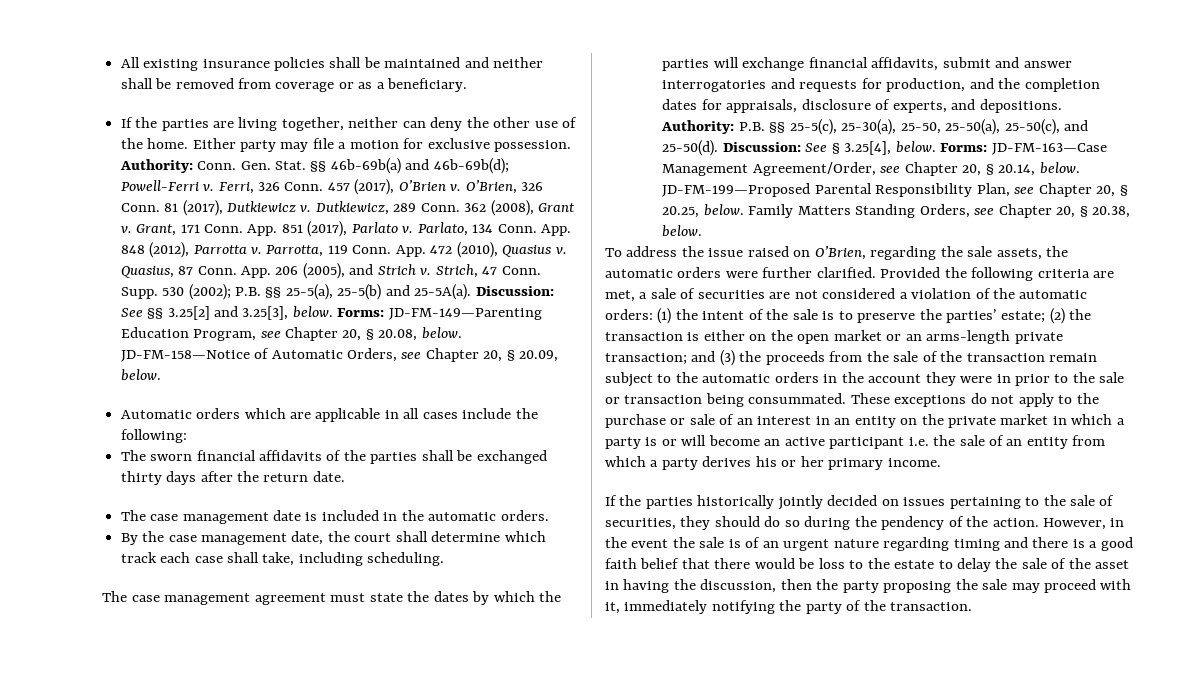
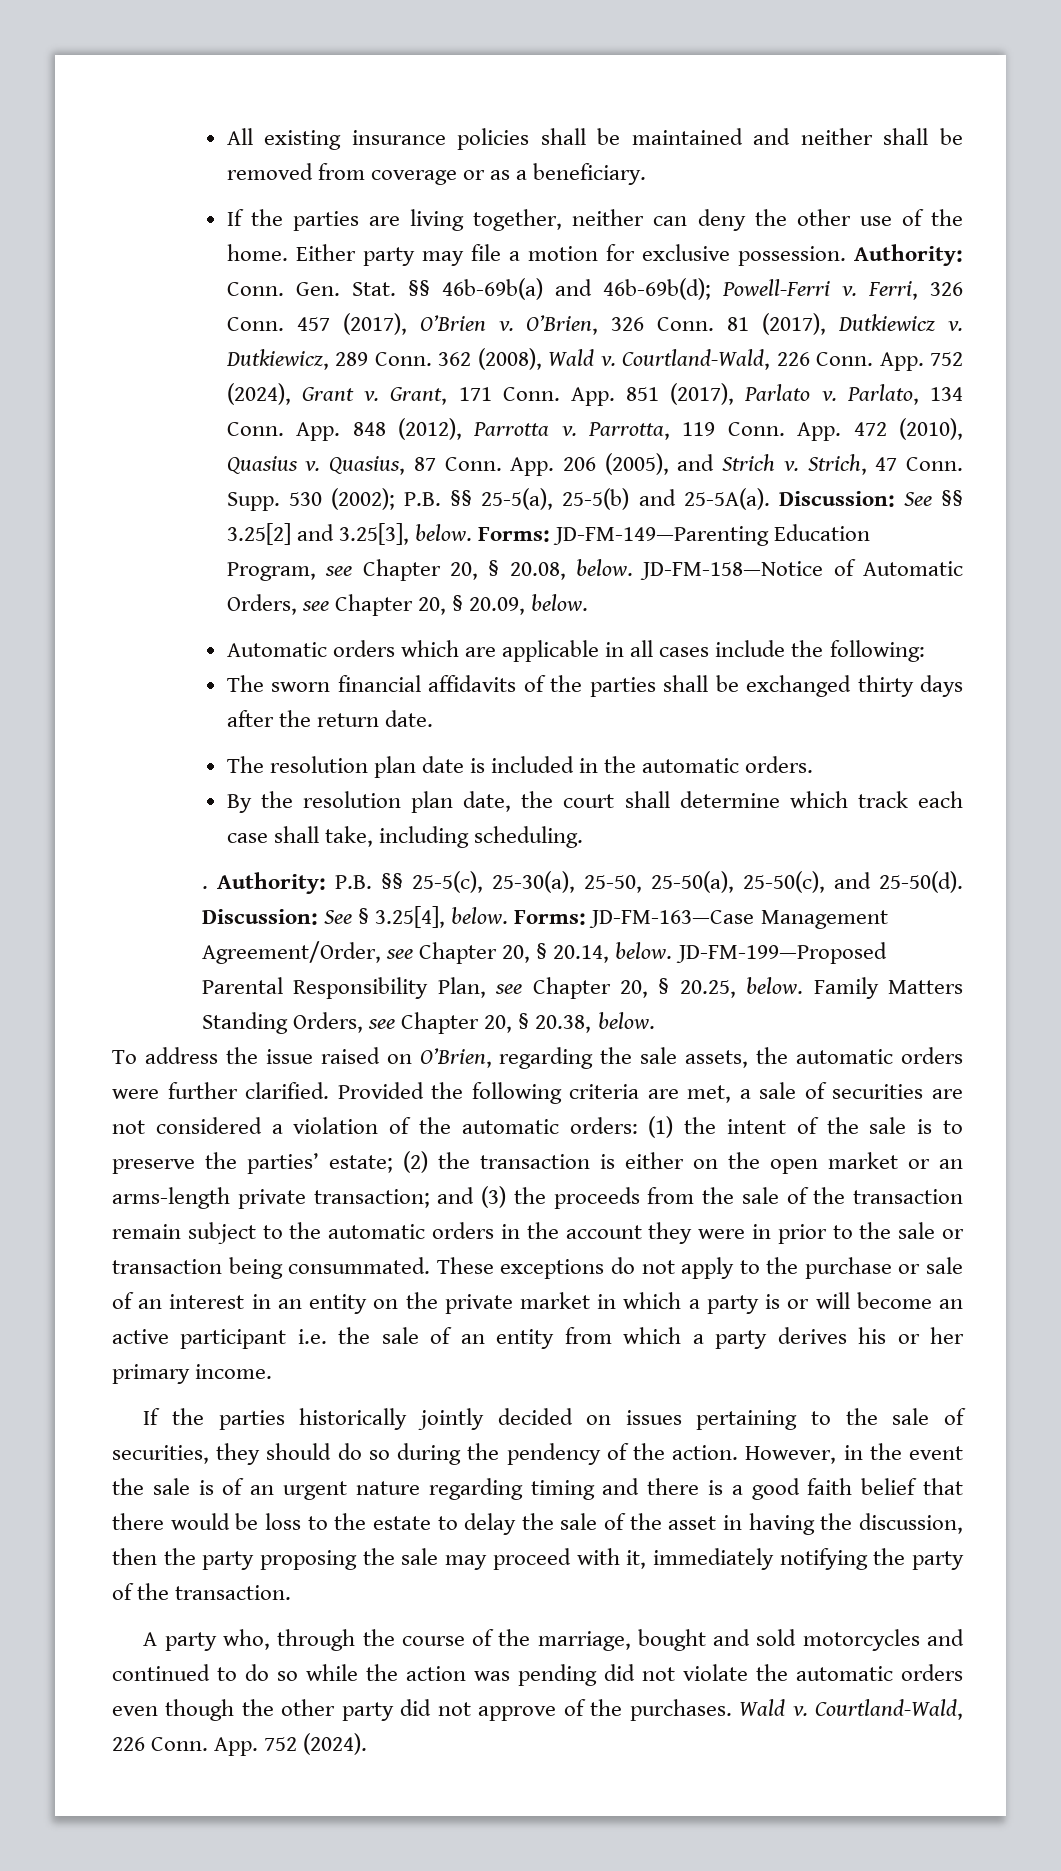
- 362 (2008), Grant v.
+ 362 (2008), Wald v. Courtland-Wald, 226 Conn. App. 752 (2024), Grant v.
- The case management date is included in the automatic orders.
+ The resolution plan date is included in the automatic orders.
- By the case management date, the court shall determine which track each case shall take, including scheduling.
+ By the resolution plan date, the court shall determine which track each case shall take, including scheduling.
- The case management agreement must state the dates by which the parties will exchange financial affidavits, submit and answer interrogatories and requests for production, and the completion dates for appraisals, disclosure of experts, and depositions.
+ .
+ A party who, through the course of the marriage, bought and sold motorcycles and continued to do so while the action was pending did not violate the automatic orders even though the other party did not approve of the purchases. Wald v. Courtland-Wald, 226 Conn. App. 752 (2024).

